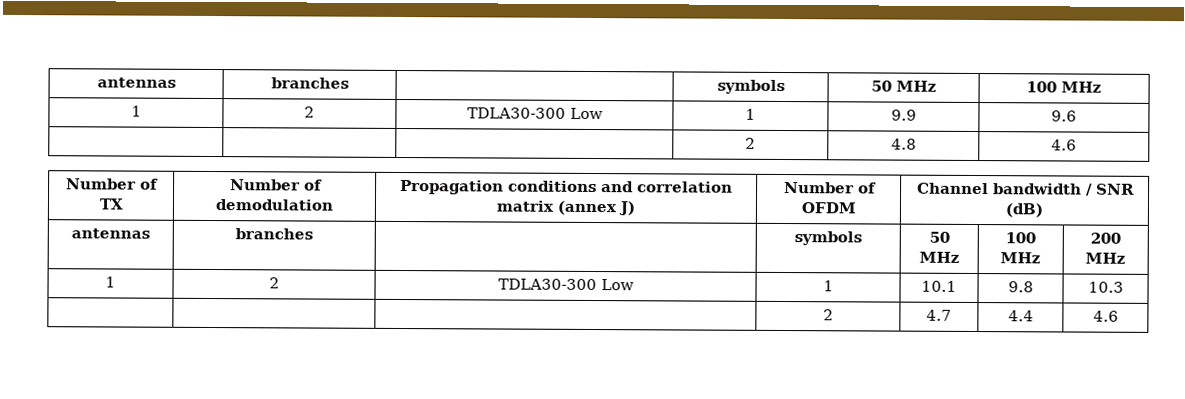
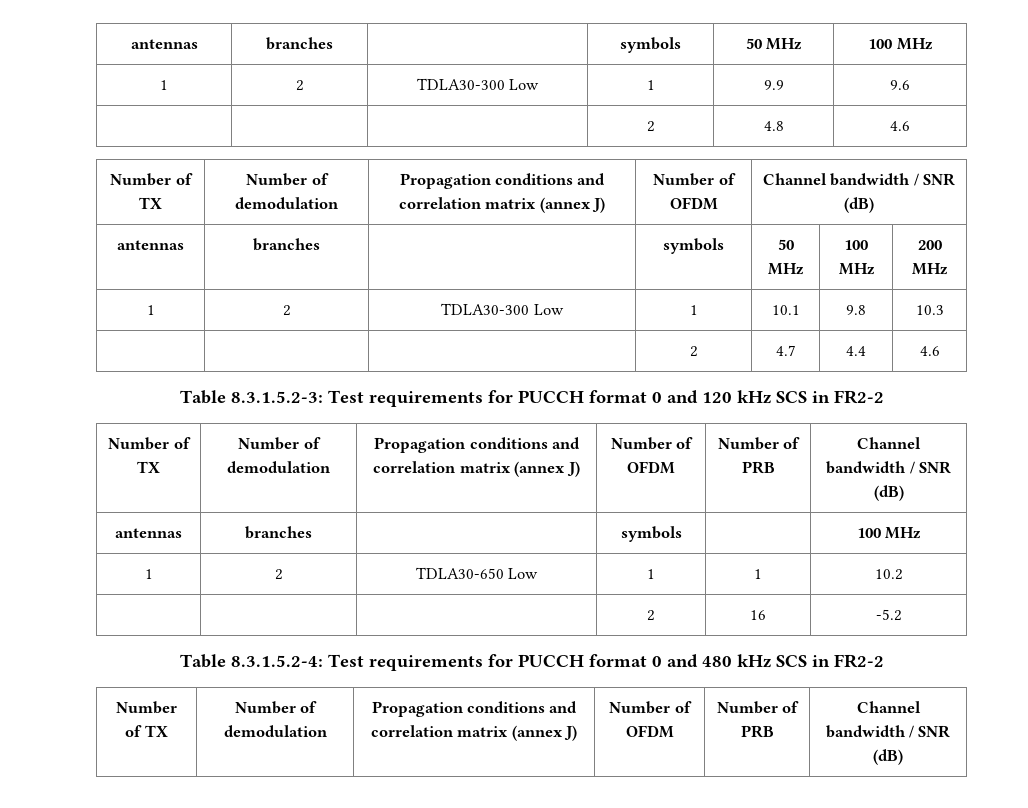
+ Table 8.3.1.5.2-3: Test requirements for PUCCH format 0 and 120 kHz SCS in FR2-2
+ Number of TX | Number of demodulation | Propagation conditions and correlation matrix (annex J) | Number of OFDM | Number of PRB | Channel bandwidth / SNR (dB)
+ antennas | branches | | symbols | | 100 MHz
+ 1 | 2 | TDLA30-650 Low | 1 | 1 | 10.2
+ | | | 2 | 16 | -5.2
+ Table 8.3.1.5.2-4: Test requirements for PUCCH format 0 and 480 kHz SCS in FR2-2
+ Number of TX | Number of demodulation | Propagation conditions and correlation matrix (annex J) | Number of OFDM | Number of PRB | Channel bandwidth / SNR (dB)

